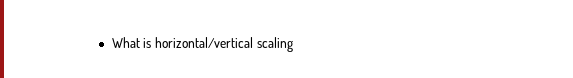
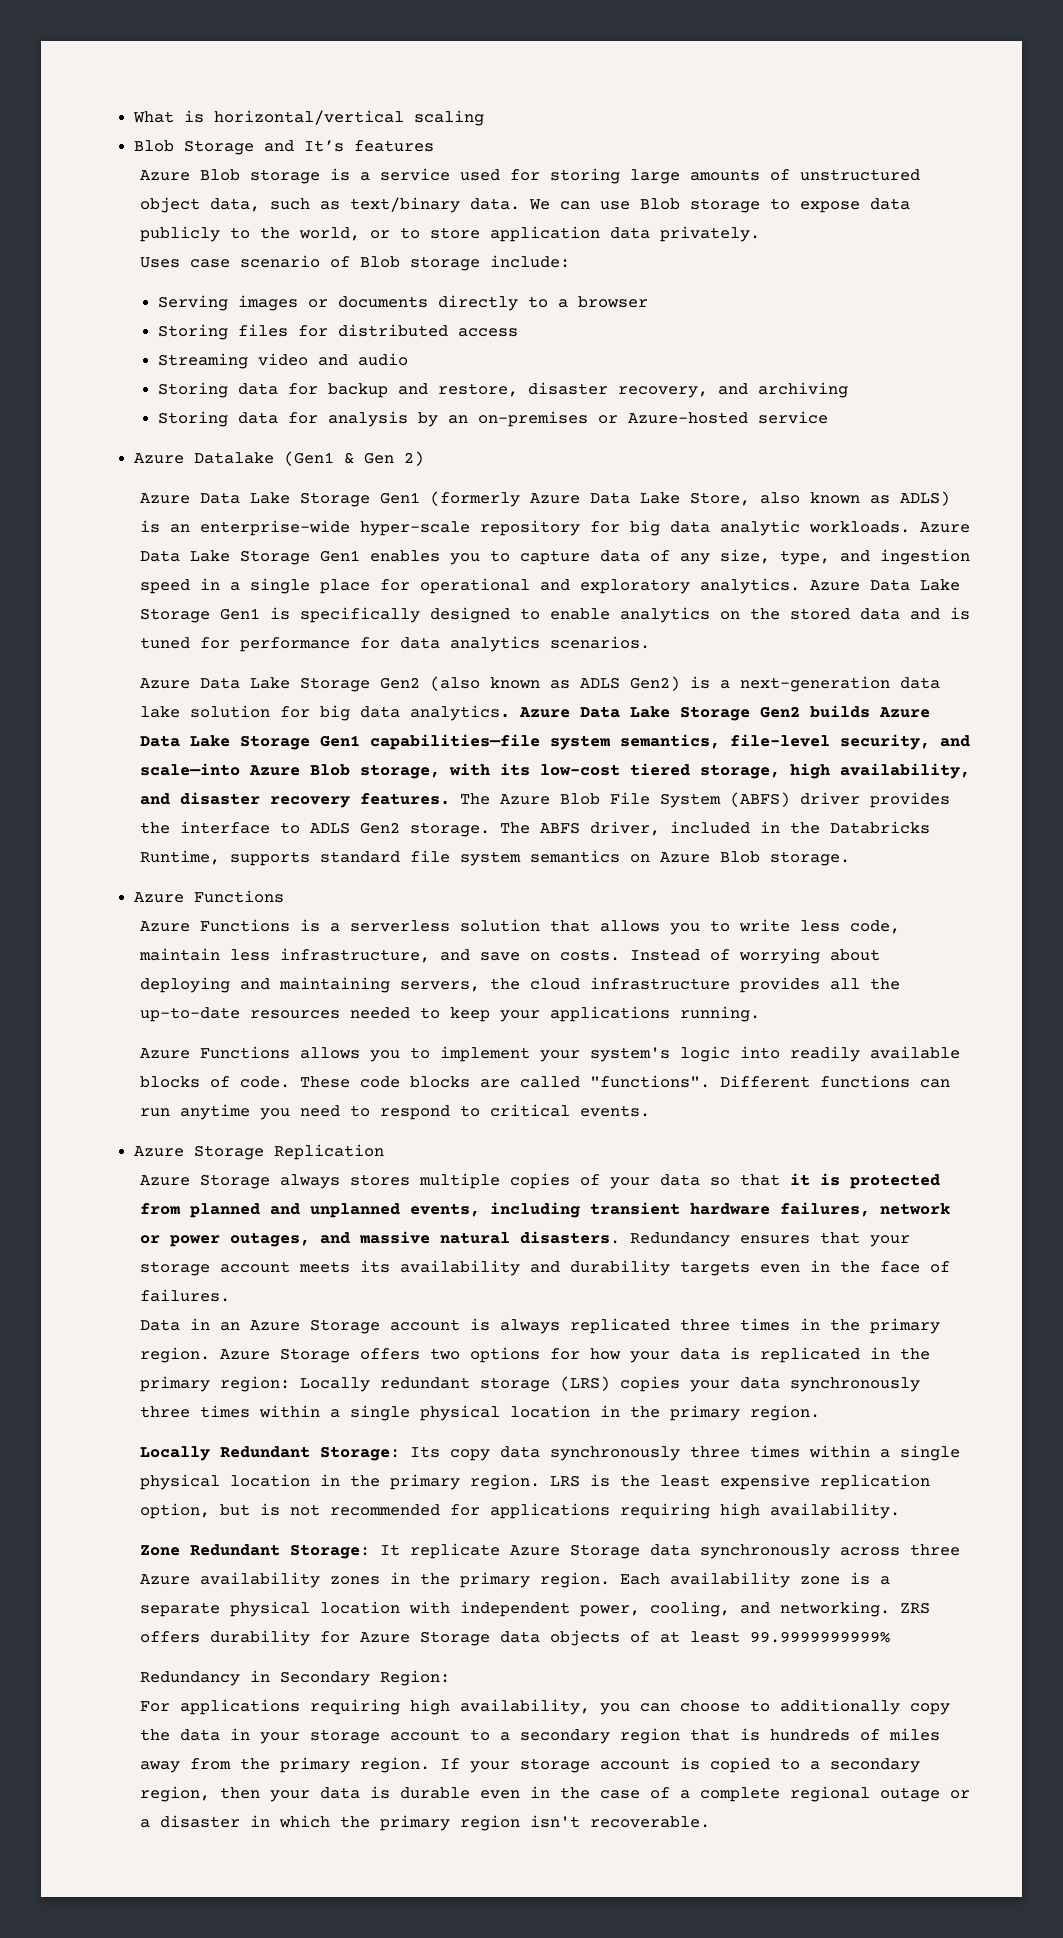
+ Blob Storage and It’s features
+ Azure Blob storage is a service used for storing large amounts of unstructured object data, such as text/binary data. We can use Blob storage to expose data publicly to the world, or to store application data privately.
+ Uses case scenario of Blob storage include:
+ Serving images or documents directly to a browser
+ Storing files for distributed access
+ Streaming video and audio
+ Storing data for backup and restore, disaster recovery, and archiving
+ Storing data for analysis by an on-premises or Azure-hosted service
+ Azure Datalake (Gen1 & Gen 2)
+ Azure Data Lake Storage Gen1 (formerly Azure Data Lake Store, also known as ADLS) is an enterprise-wide hyper-scale repository for big data analytic workloads. Azure Data Lake Storage Gen1 enables you to capture data of any size, type, and ingestion speed in a single place for operational and exploratory analytics. Azure Data Lake Storage Gen1 is specifically designed to enable analytics on the stored data and is tuned for performance for data analytics scenarios.
+ Azure Data Lake Storage Gen2 (also known as ADLS Gen2) is a next-generation data lake solution for big data analytics. Azure Data Lake Storage Gen2 builds Azure Data Lake Storage Gen1 capabilities—file system semantics, file-level security, and scale—into Azure Blob storage, with its low-cost tiered storage, high availability, and disaster recovery features. The Azure Blob File System (ABFS) driver provides the interface to ADLS Gen2 storage. The ABFS driver, included in the Databricks Runtime, supports standard file system semantics on Azure Blob storage.
+ Azure Functions
+ Azure Functions is a serverless solution that allows you to write less code, maintain less infrastructure, and save on costs. Instead of worrying about deploying and maintaining servers, the cloud infrastructure provides all the up-to-date resources needed to keep your applications running.
+ Azure Functions allows you to implement your system's logic into readily available blocks of code. These code blocks are called "functions". Different functions can run anytime you need to respond to critical events.
+ Azure Storage Replication
+ Azure Storage always stores multiple copies of your data so that it is protected from planned and unplanned events, including transient hardware failures, network or power outages, and massive natural disasters. Redundancy ensures that your storage account meets its availability and durability targets even in the face of failures.
+ Data in an Azure Storage account is always replicated three times in the primary region. Azure Storage offers two options for how your data is replicated in the primary region: Locally redundant storage (LRS) copies your data synchronously three times within a single physical location in the primary region.
+ Locally Redundant Storage: Its copy data synchronously three times within a single physical location in the primary region. LRS is the least expensive replication option, but is not recommended for applications requiring high availability.
+ Zone Redundant Storage: It replicate Azure Storage data synchronously across three Azure availability zones in the primary region. Each availability zone is a separate physical location with independent power, cooling, and networking. ZRS offers durability for Azure Storage data objects of at least 99.9999999999%
+ Redundancy in Secondary Region:
+ For applications requiring high availability, you can choose to additionally copy the data in your storage account to a secondary region that is hundreds of miles away from the primary region. If your storage account is copied to a secondary region, then your data is durable even in the case of a complete regional outage or a disaster in which the primary region isn't recoverable.

